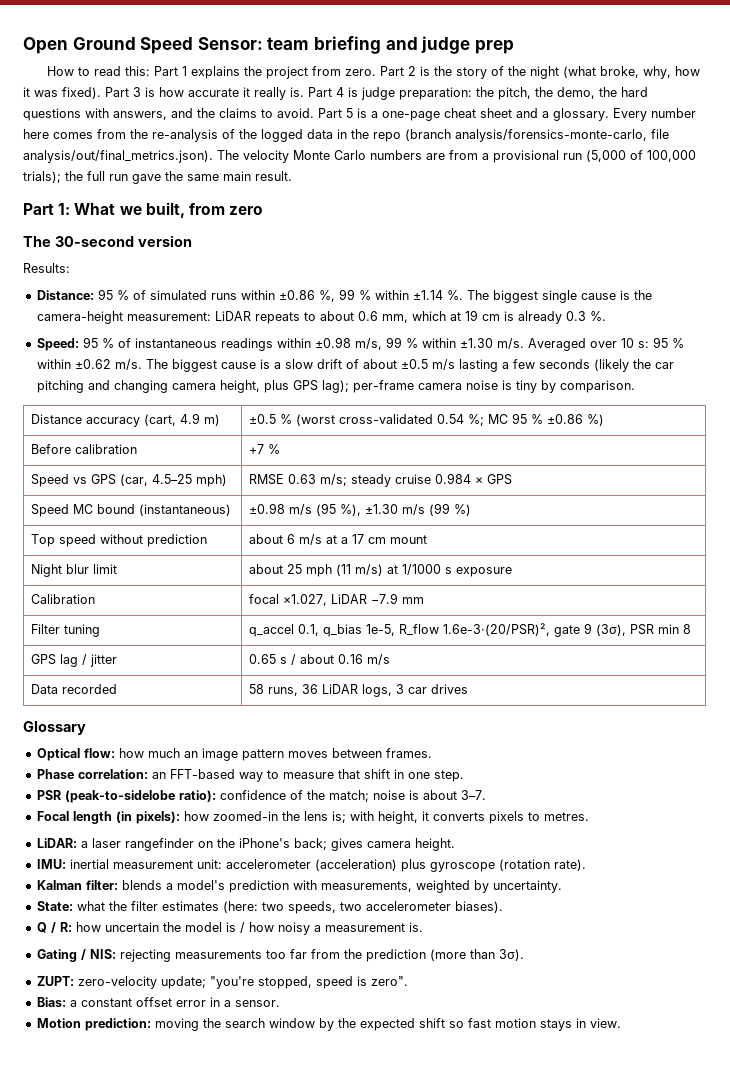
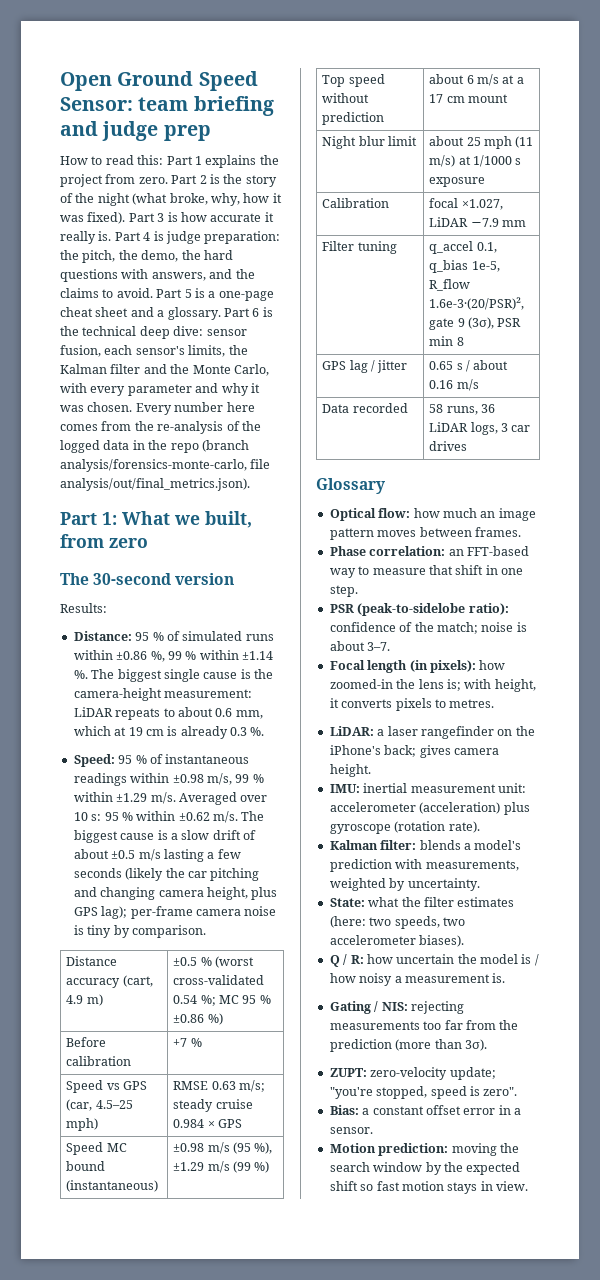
+ Part 6 is the technical deep dive: sensor fusion, each sensor's limits, the Kalman filter and the Monte Carlo, with every parameter and why it was chosen.
- Every number here comes from the re-analysis of the logged data in the repo (branch analysis/forensics-monte-carlo, file analysis/out/final_metrics.json). The velocity Monte Carlo numbers are from a provisional run (5,000 of 100,000 trials); the full run gave the same main result.
+ Every number here comes from the re-analysis of the logged data in the repo (branch analysis/forensics-monte-carlo, file analysis/out/final_metrics.json).
- Speed: 95 % of instantaneous readings within ±0.98 m/s, 99 % within ±1.30 m/s.
+ Speed: 95 % of instantaneous readings within ±0.98 m/s, 99 % within ±1.29 m/s.
- Speed MC bound (instantaneous) | ±0.98 m/s (95 %), ±1.30 m/s (99 %)
+ Speed MC bound (instantaneous) | ±0.98 m/s (95 %), ±1.29 m/s (99 %)

